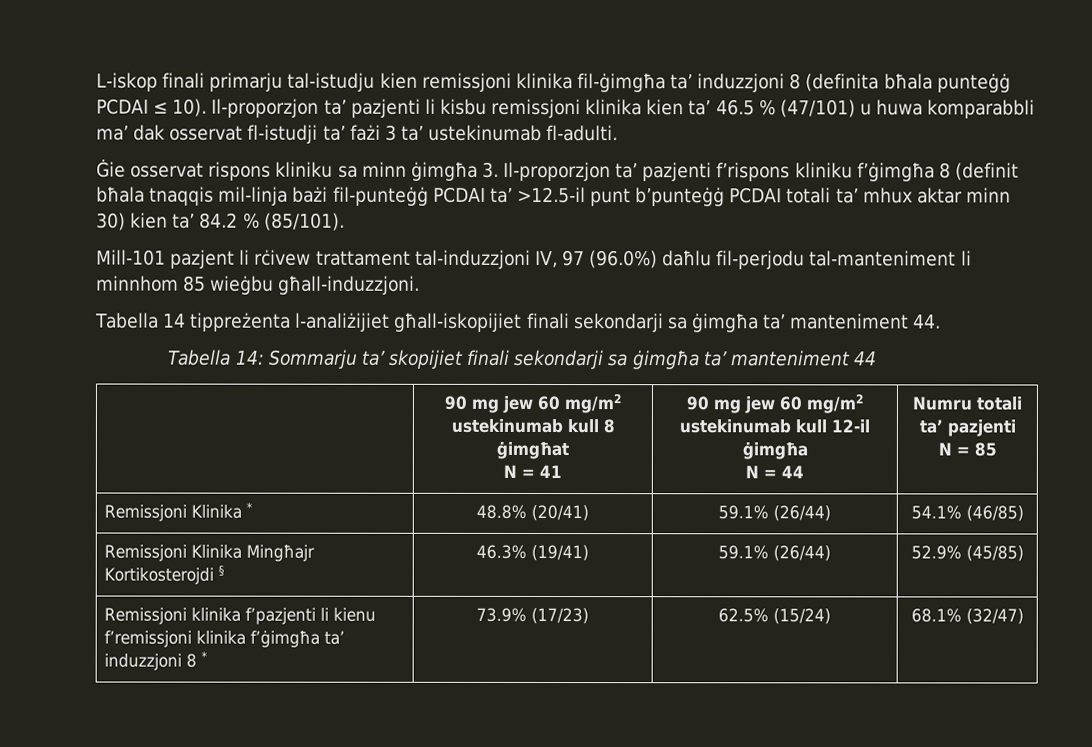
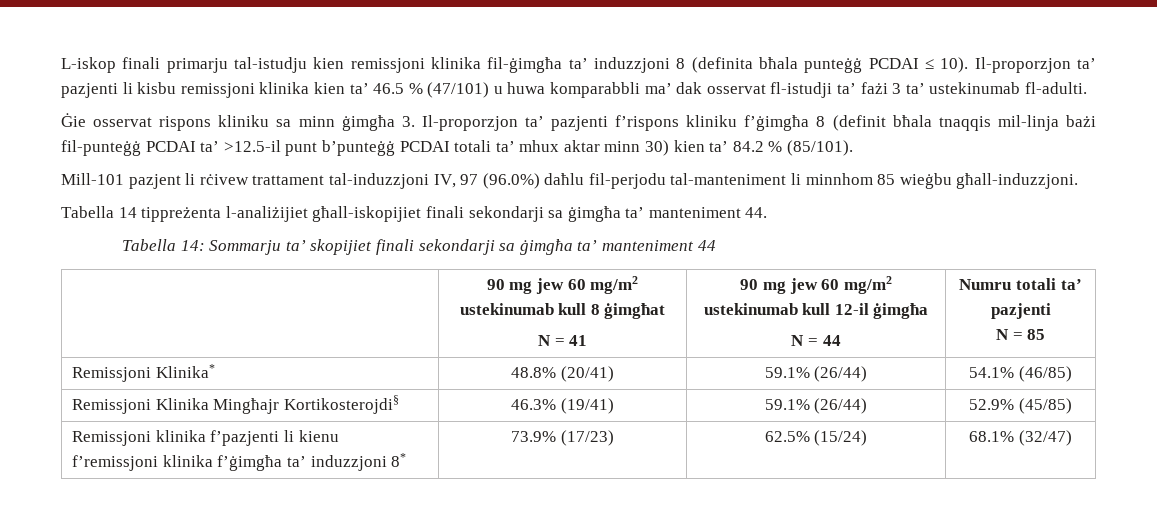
- Remissjoni Klinika * | 48.8% (20/41) | 59.1% (26/44) | 54.1% (46/85)
+ Remissjoni Klinika* | 48.8% (20/41) | 59.1% (26/44) | 54.1% (46/85)
- Remissjoni Klinika Mingħajr Kortikosterojdi § | 46.3% (19/41) | 59.1% (26/44) | 52.9% (45/85)
+ Remissjoni Klinika Mingħajr Kortikosterojdi§ | 46.3% (19/41) | 59.1% (26/44) | 52.9% (45/85)
- Remissjoni klinika f’pazjenti li kienu f’remissjoni klinika f’ġimgħa ta’ induzzjoni 8 * | 73.9% (17/23) | 62.5% (15/24) | 68.1% (32/47)
+ Remissjoni klinika f’pazjenti li kienu f’remissjoni klinika f’ġimgħa ta’ induzzjoni 8* | 73.9% (17/23) | 62.5% (15/24) | 68.1% (32/47)

